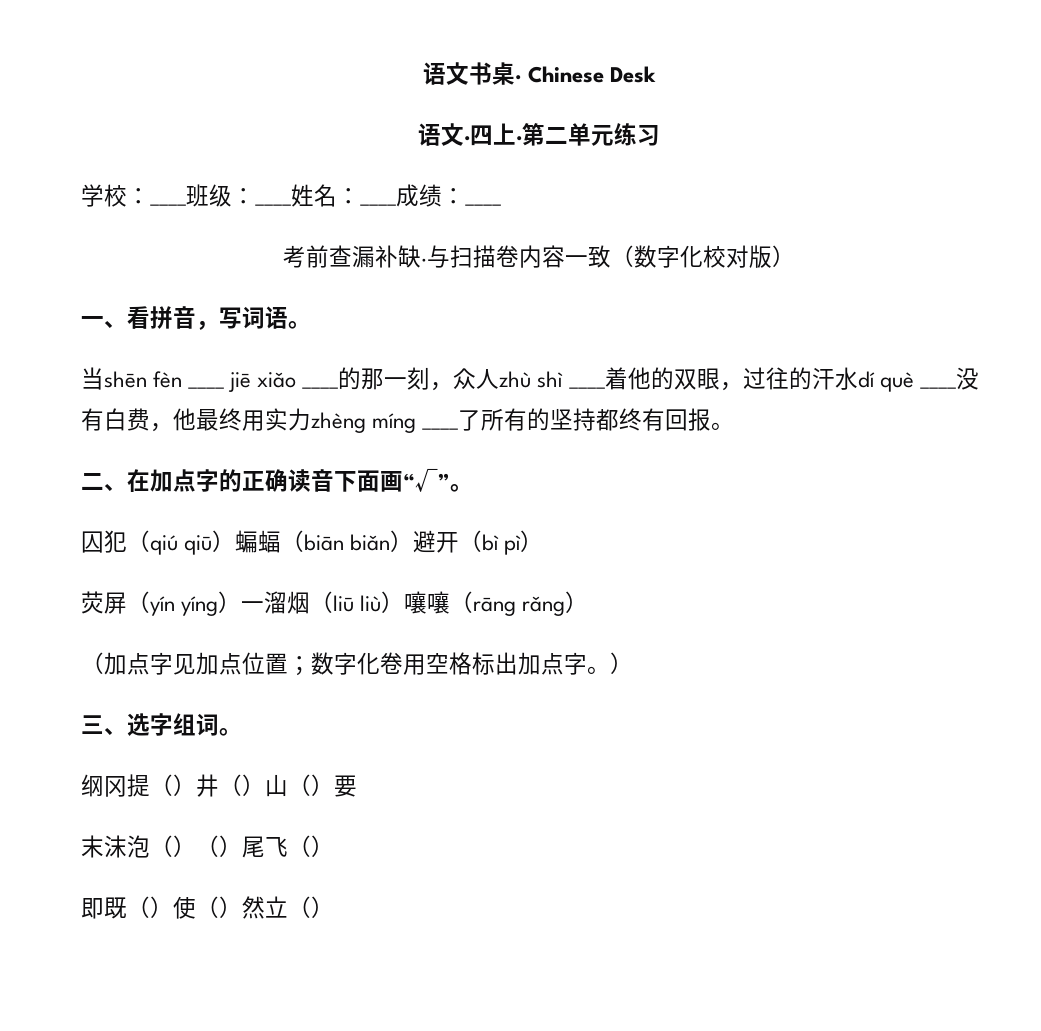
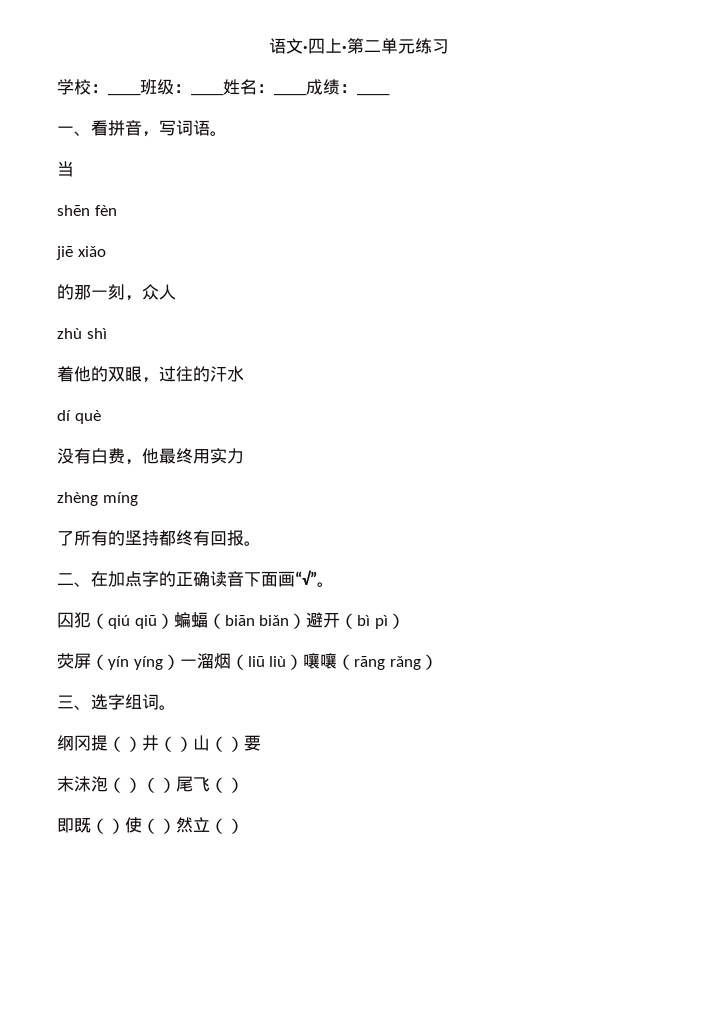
- 语文书桌· Chinese Desk
- 考前查漏补缺·与扫描卷内容一致（数字化校对版）
- 当shēn fèn ____ jiē xiǎo ____的那一刻，众人zhù shì ____着他的双眼，过往的汗水dí què ____没有白费，他最终用实力zhèng míng ____了所有的坚持都终有回报。
+ 当
+ shēn fèn
+ jiē xiǎo
+ 的那一刻，众人
+ zhù shì
+ 着他的双眼，过往的汗水
+ dí què
+ 没有白费，他最终用实力
+ zhèng míng
+ 了所有的坚持都终有回报。
- （加点字见加点位置；数字化卷用空格标出加点字。）

